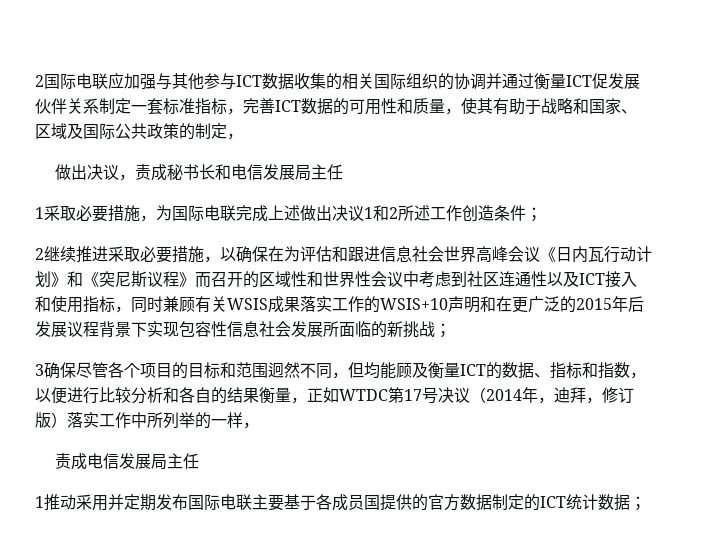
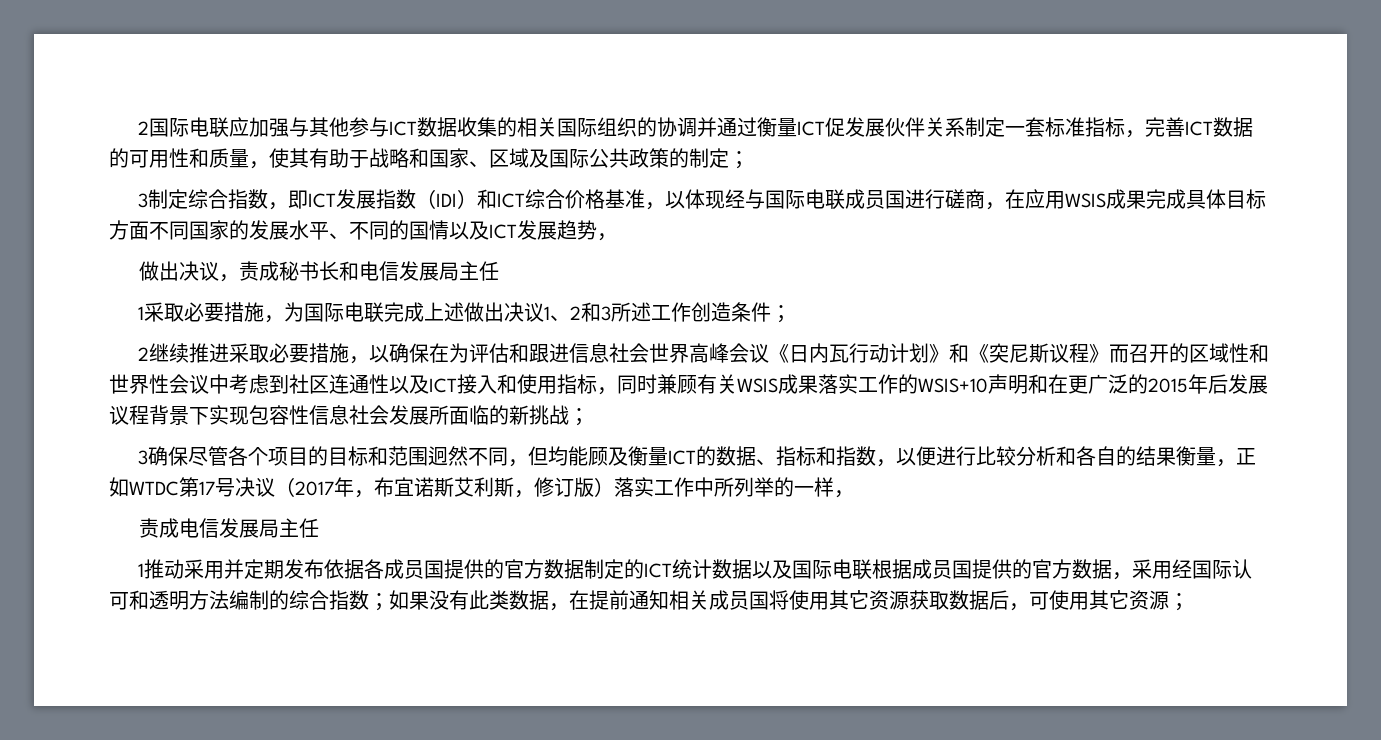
- 2国际电联应加强与其他参与ICT数据收集的相关国际组织的协调并通过衡量ICT促发展伙伴关系制定一套标准指标，完善ICT数据的可用性和质量，使其有助于战略和国家、区域及国际公共政策的制定，
+ 2国际电联应加强与其他参与ICT数据收集的相关国际组织的协调并通过衡量ICT促发展伙伴关系制定一套标准指标，完善ICT数据的可用性和质量，使其有助于战略和国家、区域及国际公共政策的制定；
+ 3制定综合指数，即ICT发展指数（IDI）和ICT综合价格基准，以体现经与国际电联成员国进行磋商，在应用WSIS成果完成具体目标方面不同国家的发展水平、不同的国情以及ICT发展趋势，
- 1采取必要措施，为国际电联完成上述做出决议1和2所述工作创造条件；
+ 1采取必要措施，为国际电联完成上述做出决议1、2和3所述工作创造条件；
- 3确保尽管各个项目的目标和范围迥然不同，但均能顾及衡量ICT的数据、指标和指数，以便进行比较分析和各自的结果衡量，正如WTDC第17号决议（2014年，迪拜，修订版）落实工作中所列举的一样，
+ 3确保尽管各个项目的目标和范围迥然不同，但均能顾及衡量ICT的数据、指标和指数，以便进行比较分析和各自的结果衡量，正如WTDC第17号决议（2017年，布宜诺斯艾利斯，修订版）落实工作中所列举的一样，
- 1推动采用并定期发布国际电联主要基于各成员国提供的官方数据制定的ICT统计数据；
+ 1推动采用并定期发布依据各成员国提供的官方数据制定的ICT统计数据以及国际电联根据成员国提供的官方数据，采用经国际认可和透明方法编制的综合指数；如果没有此类数据，在提前通知相关成员国将使用其它资源获取数据后，可使用其它资源；

